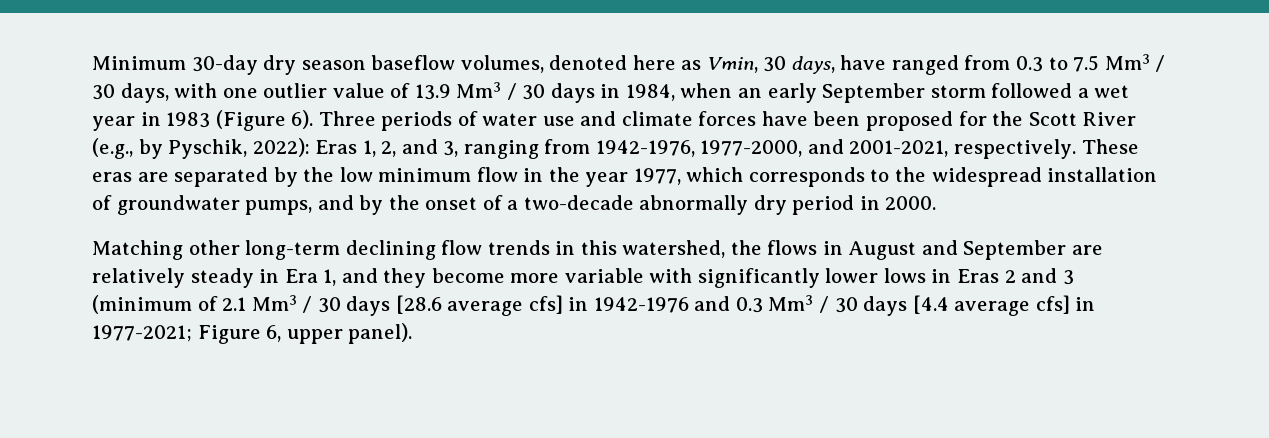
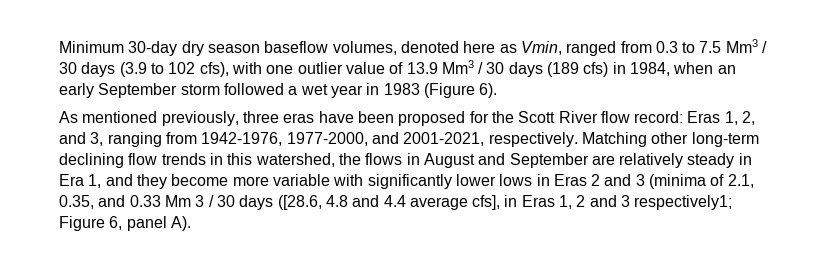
- Minimum 30-day dry season baseflow volumes, denoted here as Vmin, 30 days, have ranged from 0.3 to 7.5 Mm3 / 30 days, with one outlier value of 13.9 Mm3 / 30 days in 1984, when an early September storm followed a wet year in 1983 (Figure 6). Three periods of water use and climate forces have been proposed for the Scott River (e.g., by Pyschik, 2022):
+ Minimum 30-day dry season baseflow volumes, denoted here as Vmin, ranged from 0.3 to 7.5 Mm3 / 30 days (3.9 to 102 cfs), with one outlier value of 13.9 Mm3 / 30 days (189 cfs) in 1984, when an early September storm followed a wet year in 1983 (Figure 6).
+ As mentioned previously, three eras have been proposed for the Scott River flow record:
- Eras 1, 2, and 3, ranging from 1942-1976, 1977-2000, and 2001-2021, respectively. These eras are separated by the low minimum flow in the year 1977, which corresponds to the widespread installation of groundwater pumps, and by the onset of a two-decade abnormally dry period in 2000.
- Matching other long-term declining flow trends in this watershed, the flows in August and September are relatively steady in Era 1, and they become more variable with significantly lower lows in Eras 2 and 3 (minimum of 2.1 Mm3 / 30 days [28.6 average cfs] in 1942-1976 and 0.3 Mm3 / 30 days [4.4 average cfs] in 1977-2021; Figure 6, upper panel).
+ Eras 1, 2, and 3, ranging from 1942-1976, 1977-2000, and 2001-2021, respectively. Matching other long-term declining flow trends in this watershed, the flows in August and September are relatively steady in Era 1, and they become more variable with significantly lower lows in Eras 2 and 3 (minima of 2.1, 0.35, and 0.33 Mm 3 / 30 days ([28.6, 4.8 and 4.4 average cfs], in Eras 1, 2 and 3 respectively1; Figure 6, panel A).

